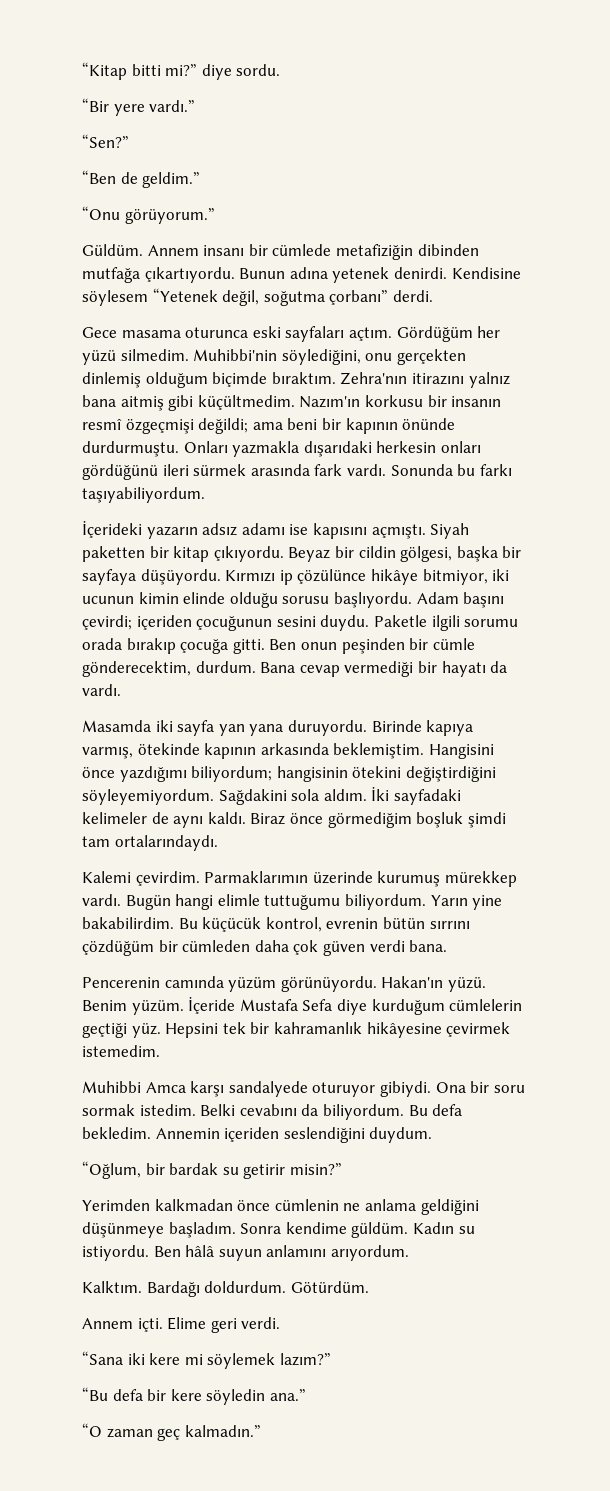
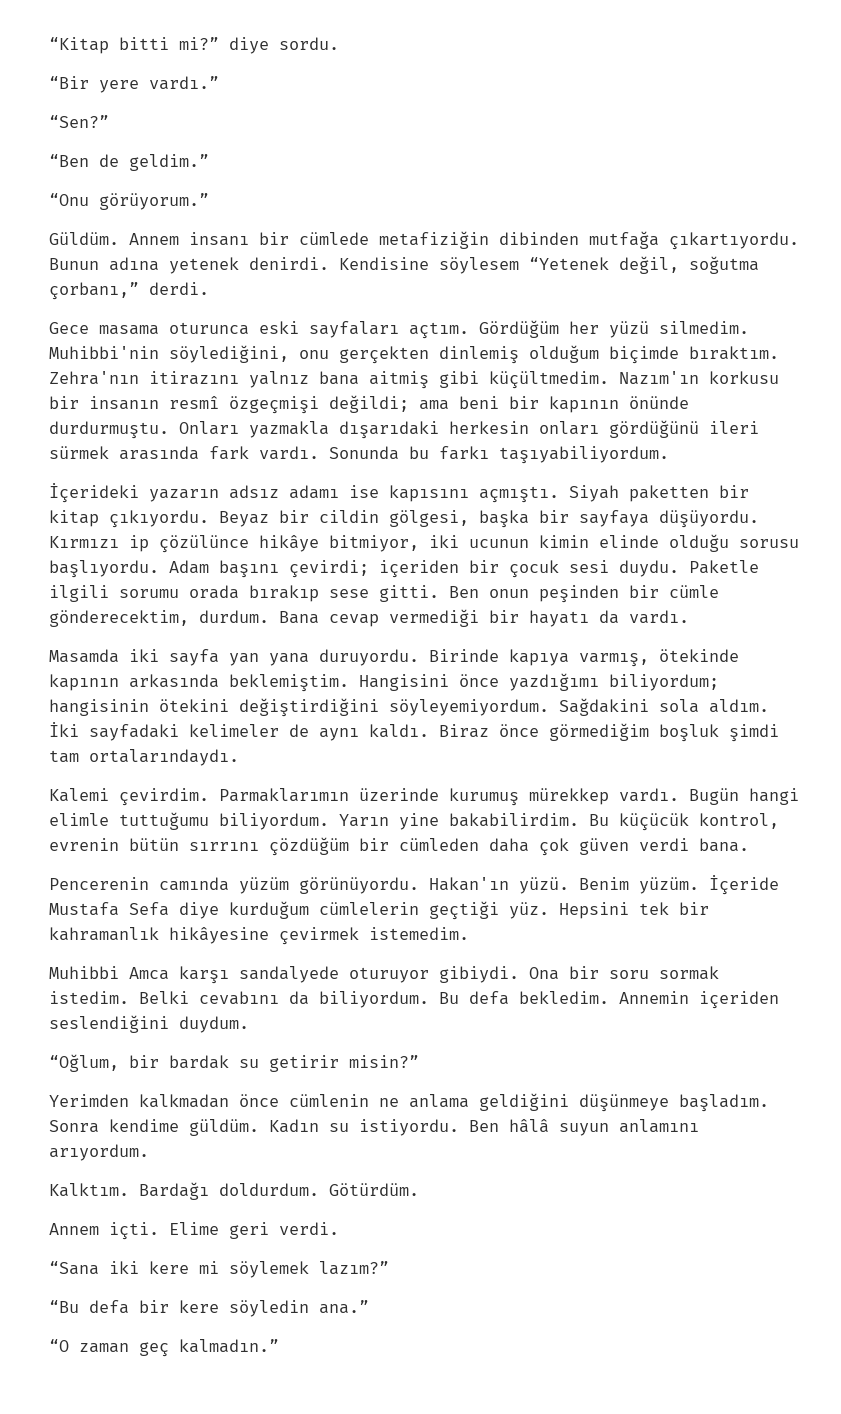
- Kendisine söylesem “Yetenek değil, soğutma çorbanı” derdi.
+ Kendisine söylesem “Yetenek değil, soğutma çorbanı,” derdi.
- Adam başını çevirdi; içeriden çocuğunun sesini duydu.
+ Adam başını çevirdi; içeriden bir çocuk sesi duydu.
- Paketle ilgili sorumu orada bırakıp çocuğa gitti.
+ Paketle ilgili sorumu orada bırakıp sese gitti.

